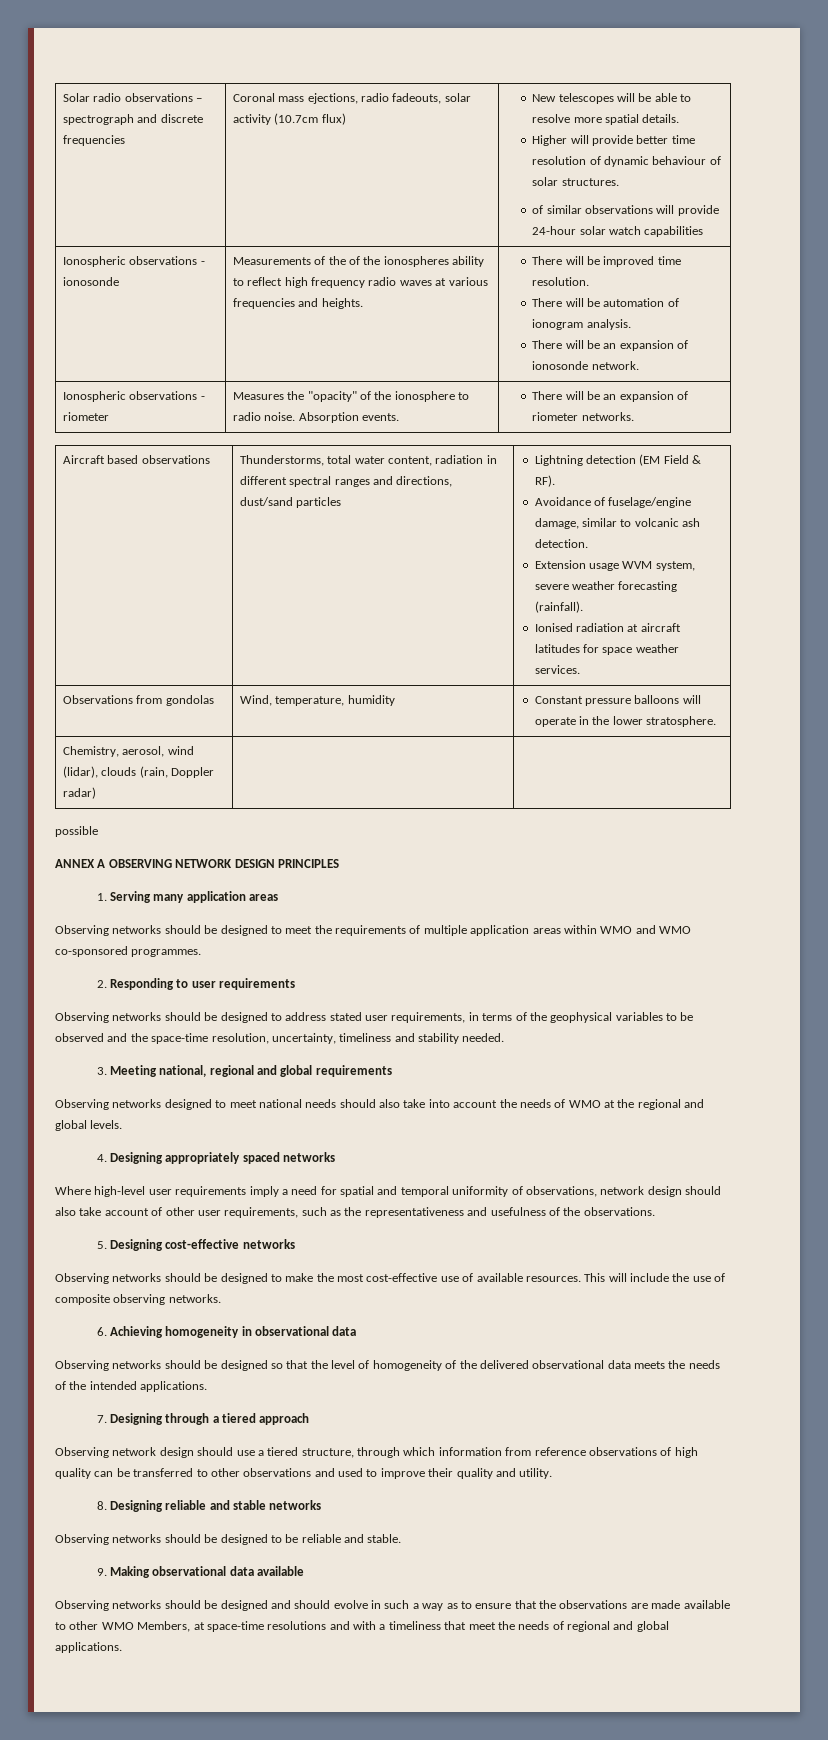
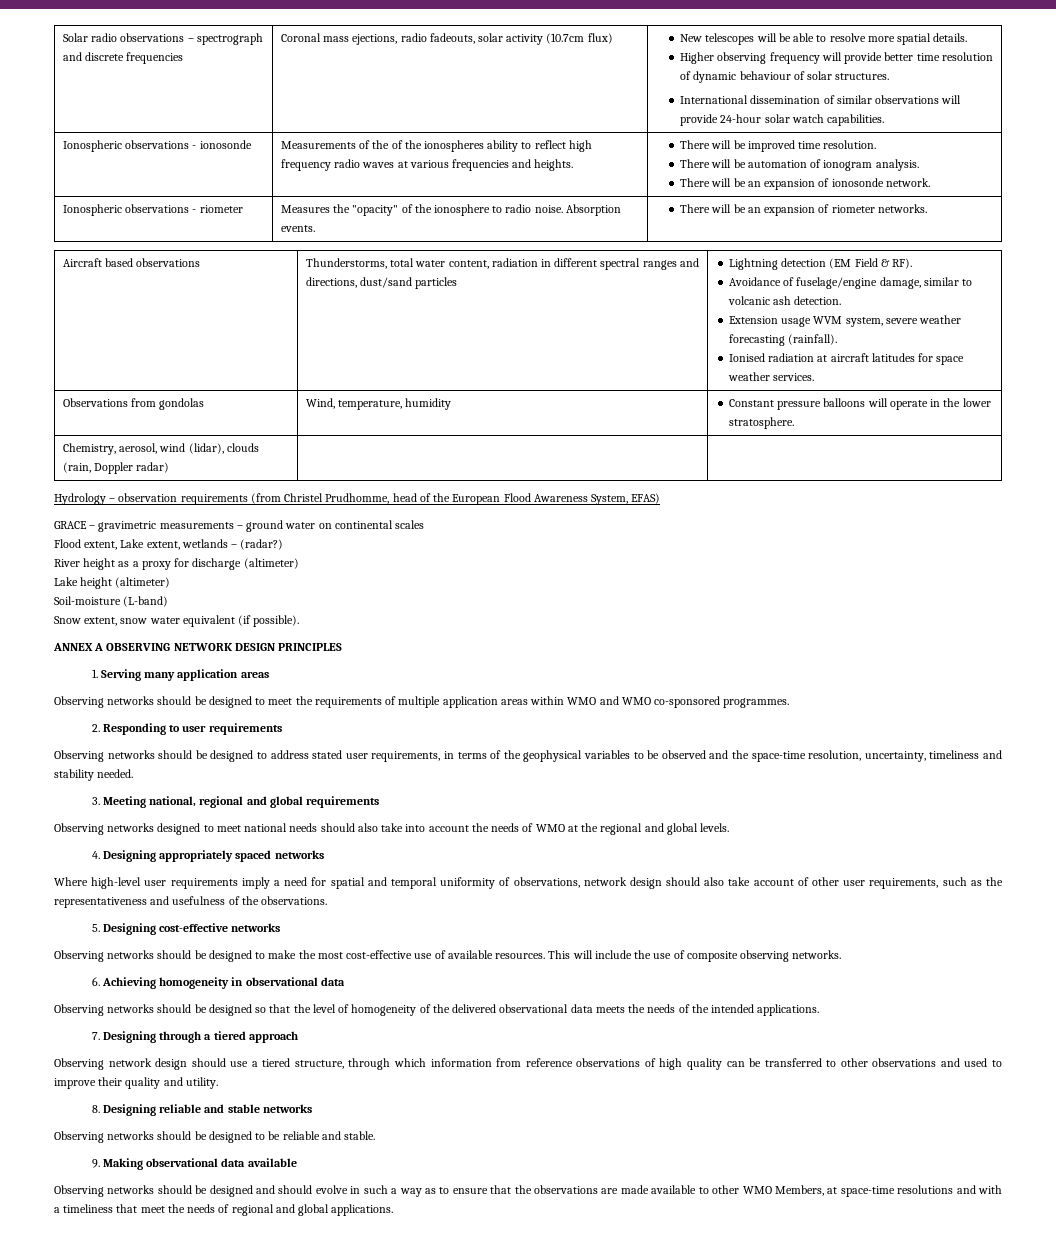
- Higher will provide better time resolution of dynamic behaviour of solar structures.
+ Higher observing frequency will provide better time resolution of dynamic behaviour of solar structures.
- of similar observations will provide 24-hour solar watch capabilities
+ International dissemination of similar observations will provide 24-hour solar watch capabilities.
- possible
+ Hydrology – observation requirements (from Christel Prudhomme, head of the European Flood Awareness System, EFAS)
+ GRACE – gravimetric measurements – ground water on continental scales
+ Flood extent, Lake extent, wetlands – (radar?)
+ River height as a proxy for discharge (altimeter)
+ Lake height (altimeter)
+ Soil-moisture (L-band)
+ Snow extent, snow water equivalent (if possible).

